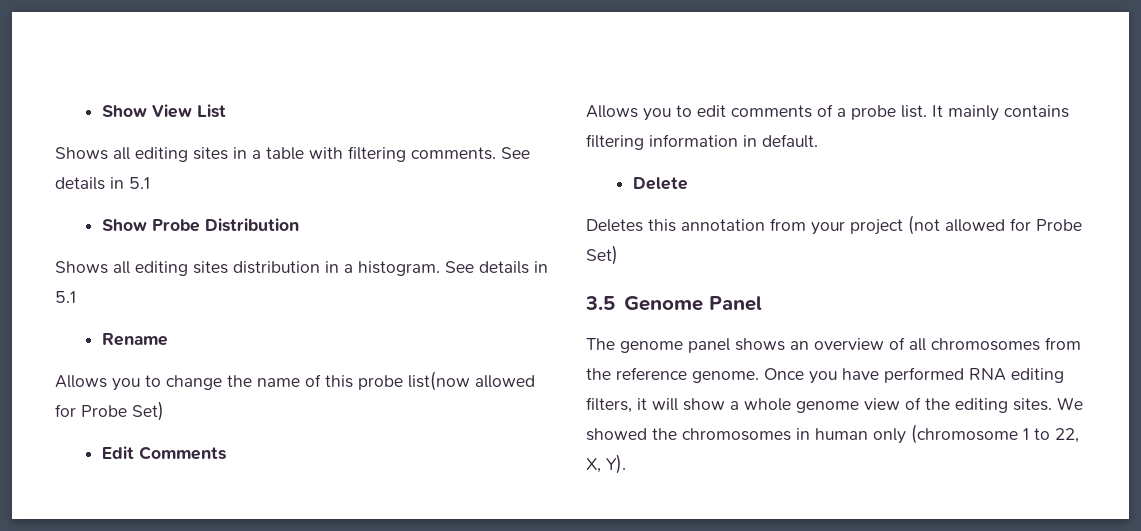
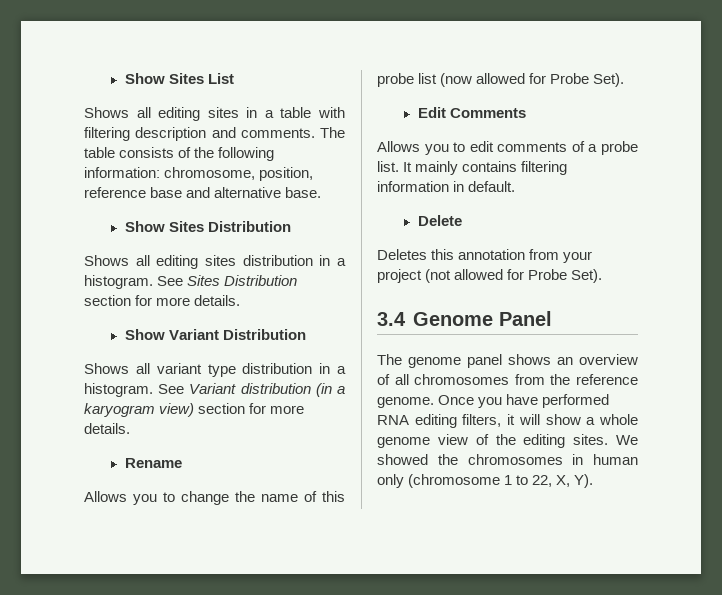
- Show View List
+ Show Sites List
- Shows all editing sites in a table with filtering comments. See details in 5.1
- Show Probe Distribution
+ Shows all editing sites in a table with filtering description and comments. The table consists of the following information: chromosome, position, reference base and alternative base.
+ Show Sites Distribution
- Shows all editing sites distribution in a histogram. See details in 5.1
+ Shows all editing sites distribution in a histogram. See Sites Distribution section for more details.
+ Show Variant Distribution
+ Shows all variant type distribution in a histogram. See Variant distribution (in a karyogram view) section for more details.
- Allows you to change the name of this probe list(now allowed for Probe Set)
+ Allows you to change the name of this probe list (now allowed for Probe Set).
- Deletes this annotation from your project (not allowed for Probe Set)
- 3.5 Genome Panel
+ Deletes this annotation from your project (not allowed for Probe Set).
+ 3.4 Genome Panel

